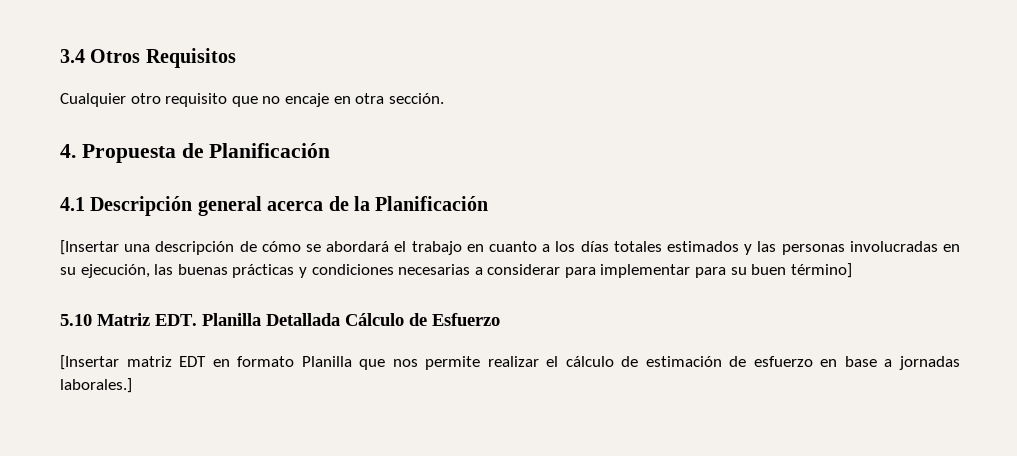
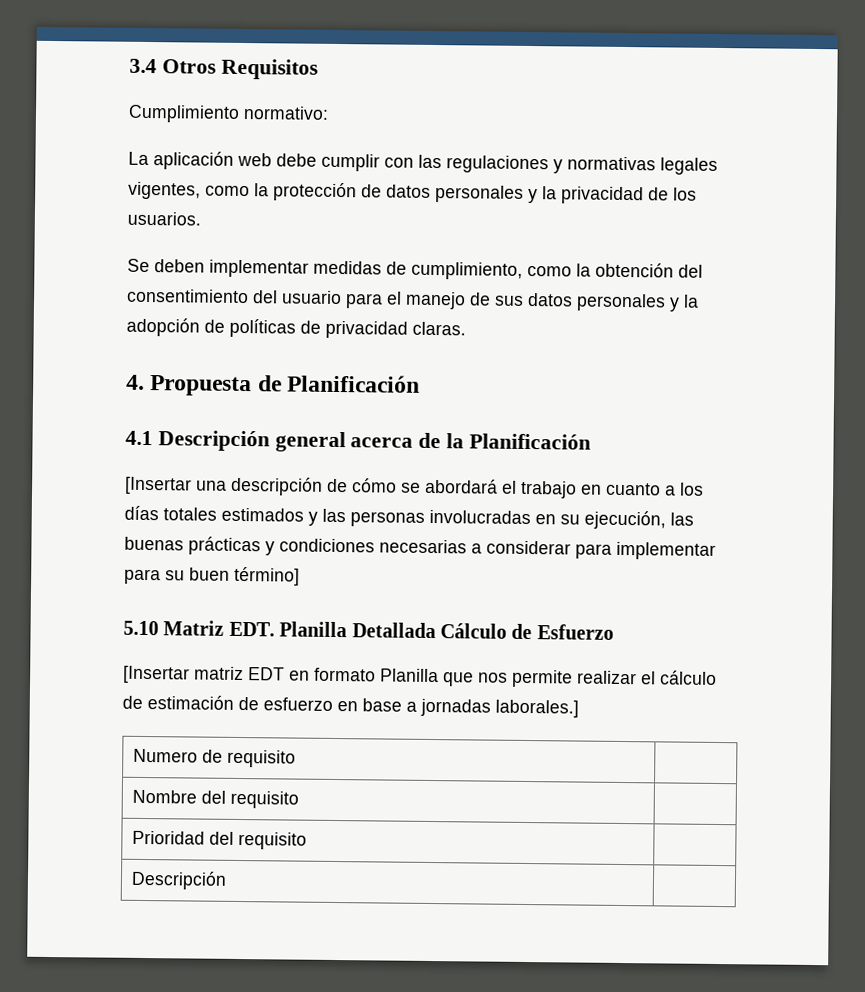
- Cualquier otro requisito que no encaje en otra sección.
+ Cumplimiento normativo:
+ La aplicación web debe cumplir con las regulaciones y normativas legales vigentes, como la protección de datos personales y la privacidad de los usuarios.
+ Se deben implementar medidas de cumplimiento, como la obtención del consentimiento del usuario para el manejo de sus datos personales y la adopción de políticas de privacidad claras.
+ Numero de requisito |
+ Nombre del requisito |
+ Prioridad del requisito |
+ Descripción |

